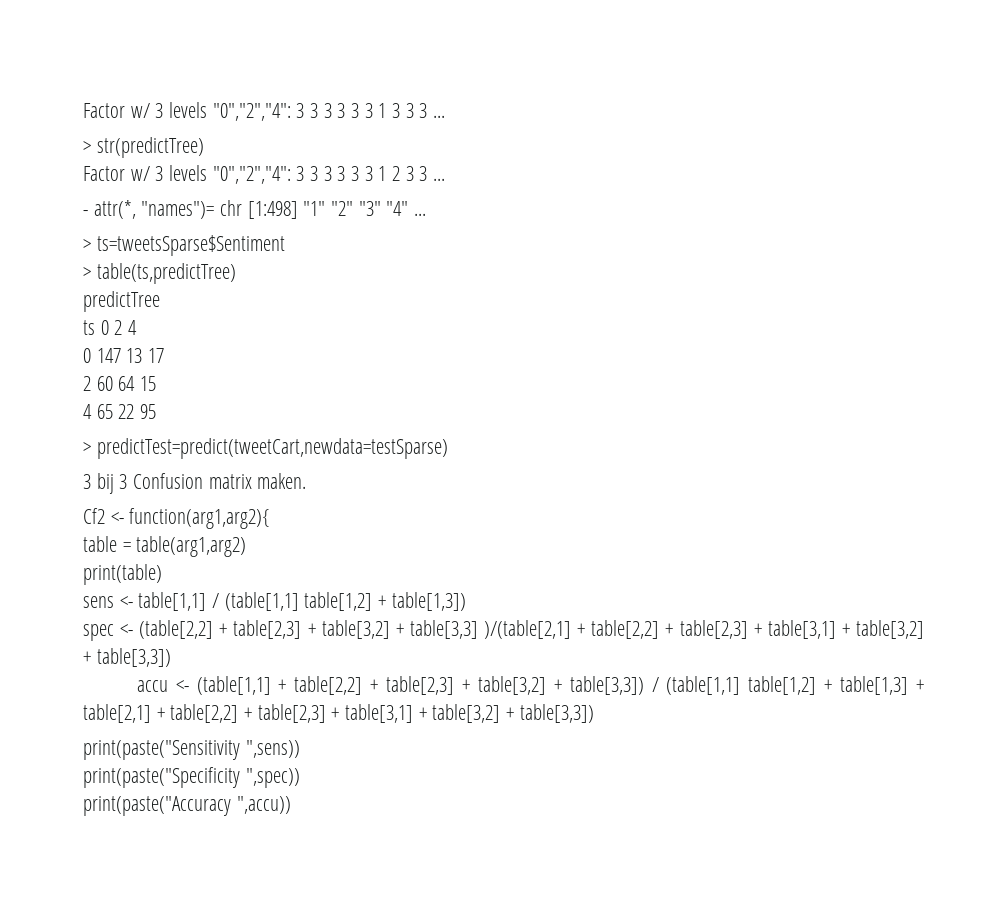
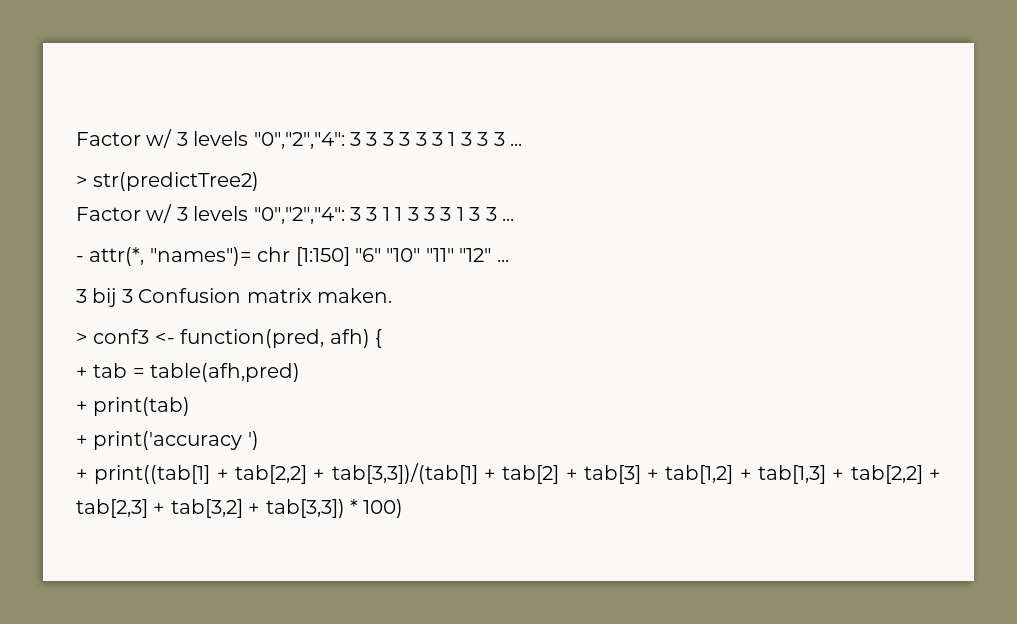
- > str(predictTree)
- Factor w/ 3 levels "0","2","4": 3 3 3 3 3 3 1 2 3 3 ...
+ > str(predictTree2)
+ Factor w/ 3 levels "0","2","4": 3 3 1 1 3 3 3 1 3 3 ...
- - attr(*, "names")= chr [1:498] "1" "2" "3" "4" ...
- > ts=tweetsSparse$Sentiment
- > table(ts,predictTree)
- predictTree
- ts 0 2 4
- 0 147 13 17
- 2 60 64 15
- 4 65 22 95
- > predictTest=predict(tweetCart,newdata=testSparse)
+ - attr(*, "names")= chr [1:150] "6" "10" "11" "12" ...
- Cf2 <- function(arg1,arg2){
- table = table(arg1,arg2)
- print(table)
- sens <- table[1,1] / (table[1,1] table[1,2] + table[1,3])
- spec <- (table[2,2] + table[2,3] + table[3,2] + table[3,3] )/(table[2,1] + table[2,2] + table[2,3] + table[3,1] + table[3,2] + table[3,3])
- accu <- (table[1,1] + table[2,2] + table[2,3] + table[3,2] + table[3,3]) / (table[1,1] table[1,2] + table[1,3] + table[2,1] + table[2,2] + table[2,3] + table[3,1] + table[3,2] + table[3,3])
- print(paste("Sensitivity ",sens))
- print(paste("Specificity ",spec))
- print(paste("Accuracy ",accu))
+ > conf3 <- function(pred, afh) {
+ + tab = table(afh,pred)
+ + print(tab)
+ + print('accuracy ')
+ + print((tab[1] + tab[2,2] + tab[3,3])/(tab[1] + tab[2] + tab[3] + tab[1,2] + tab[1,3] + tab[2,2] + tab[2,3] + tab[3,2] + tab[3,3]) * 100)

